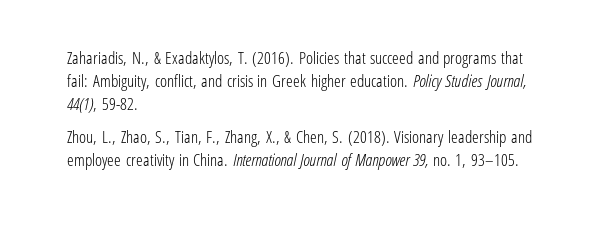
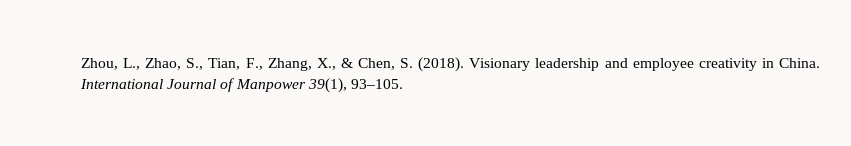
- Zahariadis, N., & Exadaktylos, T. (2016). Policies that succeed and programs that fail: Ambiguity, conflict, and crisis in Greek higher education. Policy Studies Journal, 44(1), 59-82.
- International Journal of Manpower 39, no. 1, 93–105.
+ International Journal of Manpower 39(1), 93–105.

